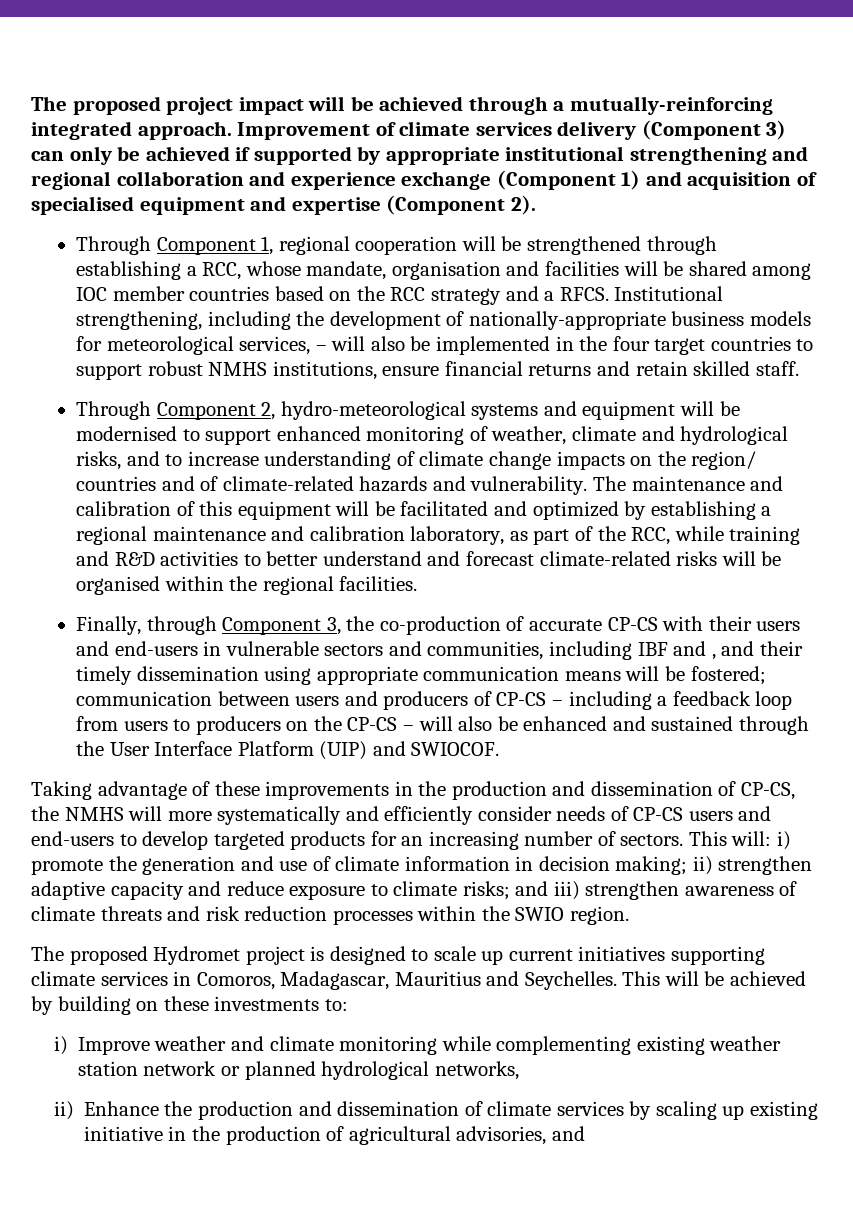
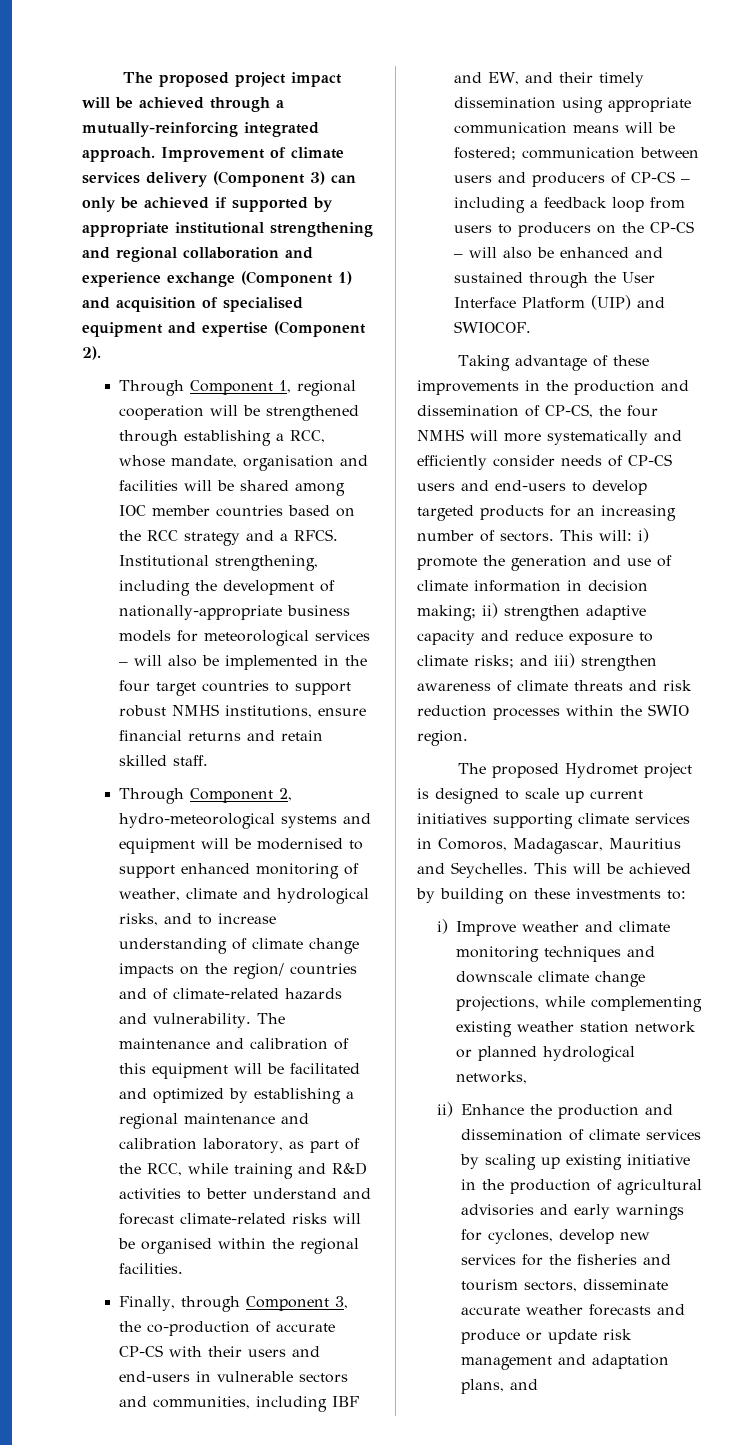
- Institutional strengthening, including the development of nationally-appropriate business models for meteorological services, – will also be implemented in the four target countries to support robust NMHS institutions, ensure financial returns and retain skilled staff.
+ Institutional strengthening, including the development of nationally-appropriate business models for meteorological services – will also be implemented in the four target countries to support robust NMHS institutions, ensure financial returns and retain skilled staff.
- Finally, through Component 3, the co-production of accurate CP-CS with their users and end-users in vulnerable sectors and communities, including IBF and , and their timely dissemination using appropriate communication means will be fostered;
+ Finally, through Component 3, the co-production of accurate CP-CS with their users and end-users in vulnerable sectors and communities, including IBF and EW, and their timely dissemination using appropriate communication means will be fostered;
- Taking advantage of these improvements in the production and dissemination of CP-CS, the NMHS will more systematically and efficiently consider needs of CP-CS users and end-users to develop targeted products for an increasing number of sectors.
+ Taking advantage of these improvements in the production and dissemination of CP-CS, the four NMHS will more systematically and efficiently consider needs of CP-CS users and end-users to develop targeted products for an increasing number of sectors.
- i) Improve weather and climate monitoring while complementing existing weather station network or planned hydrological networks,
+ i) Improve weather and climate monitoring techniques and downscale climate change projections, while complementing existing weather station network or planned hydrological networks,
- ii) Enhance the production and dissemination of climate services by scaling up existing initiative in the production of agricultural advisories, and
+ ii) Enhance the production and dissemination of climate services by scaling up existing initiative in the production of agricultural advisories and early warnings for cyclones, develop new services for the fisheries and tourism sectors, disseminate accurate weather forecasts and produce or update risk management and adaptation plans, and

